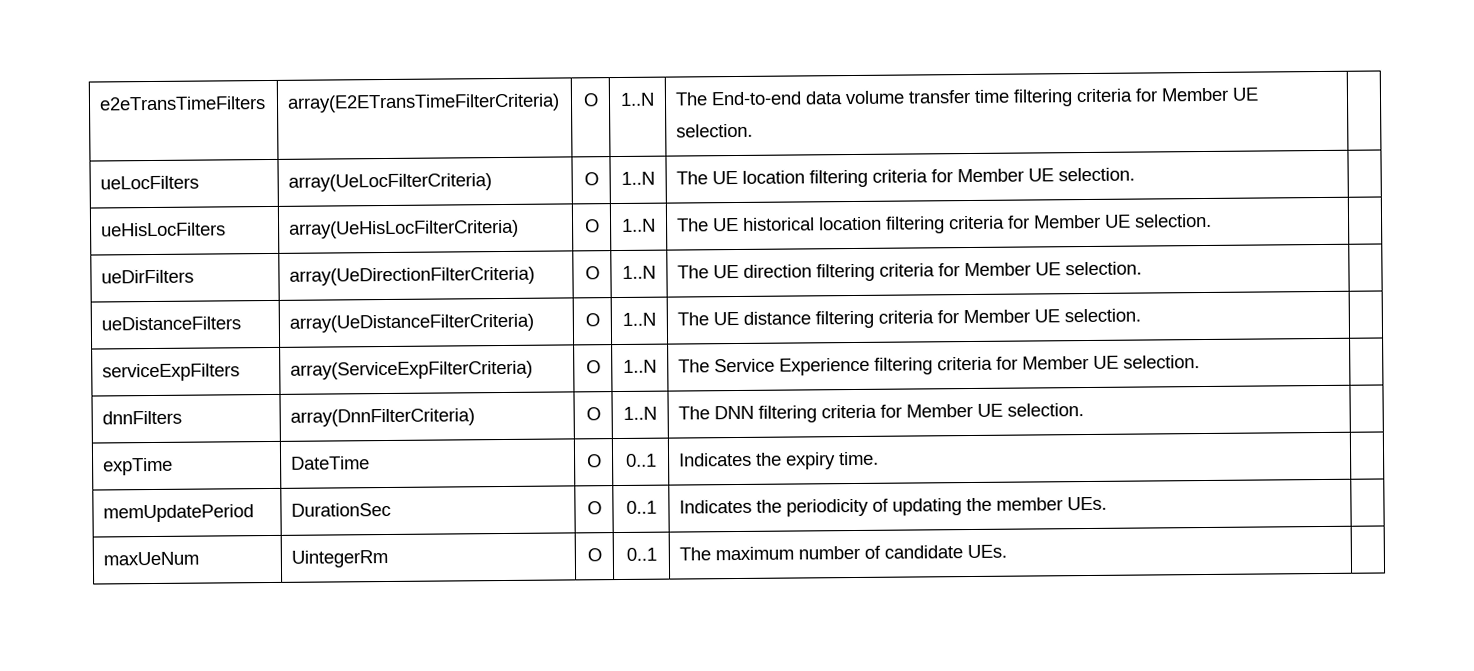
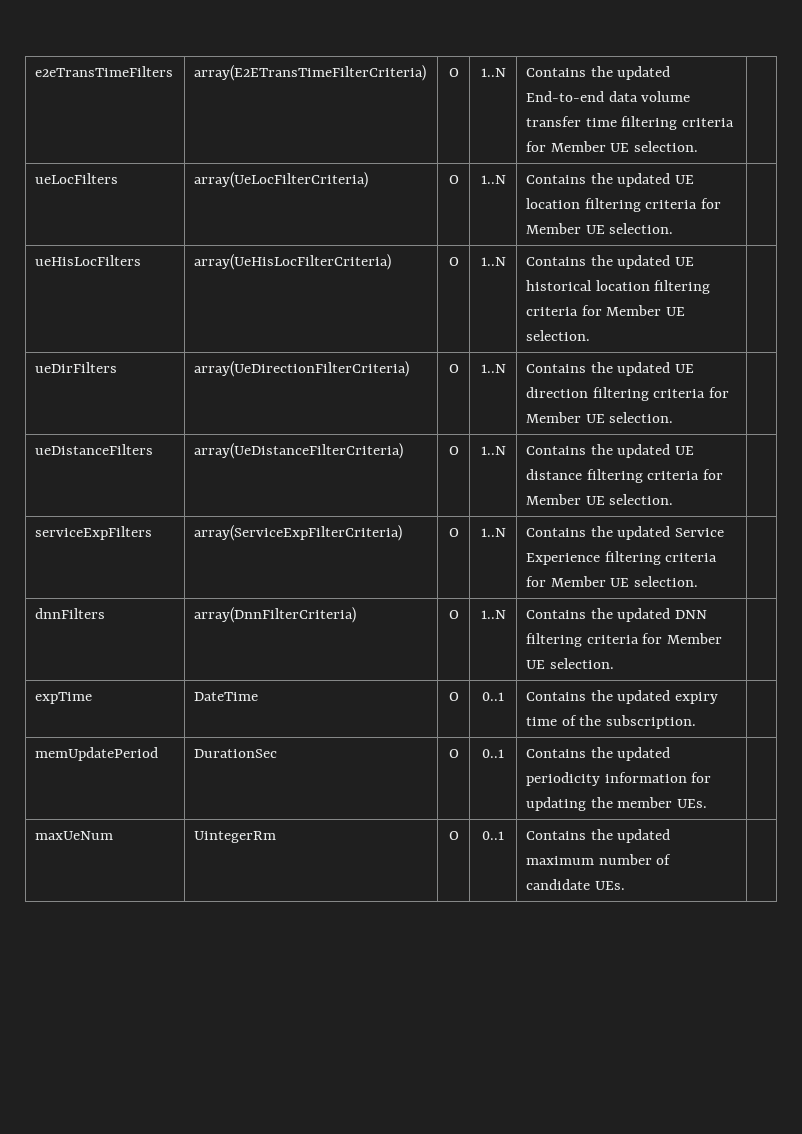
- e2eTransTimeFilters | array(E2ETransTimeFilterCriteria) | O | 1..N | The End-to-end data volume transfer time filtering criteria for Member UE selection. |
+ e2eTransTimeFilters | array(E2ETransTimeFilterCriteria) | O | 1..N | Contains the updated End-to-end data volume transfer time filtering criteria for Member UE selection. |
- ueLocFilters | array(UeLocFilterCriteria) | O | 1..N | The UE location filtering criteria for Member UE selection. |
+ ueLocFilters | array(UeLocFilterCriteria) | O | 1..N | Contains the updated UE location filtering criteria for Member UE selection. |
- ueHisLocFilters | array(UeHisLocFilterCriteria) | O | 1..N | The UE historical location filtering criteria for Member UE selection. |
+ ueHisLocFilters | array(UeHisLocFilterCriteria) | O | 1..N | Contains the updated UE historical location filtering criteria for Member UE selection. |
- ueDirFilters | array(UeDirectionFilterCriteria) | O | 1..N | The UE direction filtering criteria for Member UE selection. |
+ ueDirFilters | array(UeDirectionFilterCriteria) | O | 1..N | Contains the updated UE direction filtering criteria for Member UE selection. |
- ueDistanceFilters | array(UeDistanceFilterCriteria) | O | 1..N | The UE distance filtering criteria for Member UE selection. |
+ ueDistanceFilters | array(UeDistanceFilterCriteria) | O | 1..N | Contains the updated UE distance filtering criteria for Member UE selection. |
- serviceExpFilters | array(ServiceExpFilterCriteria) | O | 1..N | The Service Experience filtering criteria for Member UE selection. |
+ serviceExpFilters | array(ServiceExpFilterCriteria) | O | 1..N | Contains the updated Service Experience filtering criteria for Member UE selection. |
- dnnFilters | array(DnnFilterCriteria) | O | 1..N | The DNN filtering criteria for Member UE selection. |
+ dnnFilters | array(DnnFilterCriteria) | O | 1..N | Contains the updated DNN filtering criteria for Member UE selection. |
- expTime | DateTime | O | 0..1 | Indicates the expiry time. |
- memUpdatePeriod | DurationSec | O | 0..1 | Indicates the periodicity of updating the member UEs. |
+ expTime | DateTime | O | 0..1 | Contains the updated expiry time of the subscription. |
+ memUpdatePeriod | DurationSec | O | 0..1 | Contains the updated periodicity information for updating the member UEs. |
- maxUeNum | UintegerRm | O | 0..1 | The maximum number of candidate UEs. |
+ maxUeNum | UintegerRm | O | 0..1 | Contains the updated maximum number of candidate UEs. |

